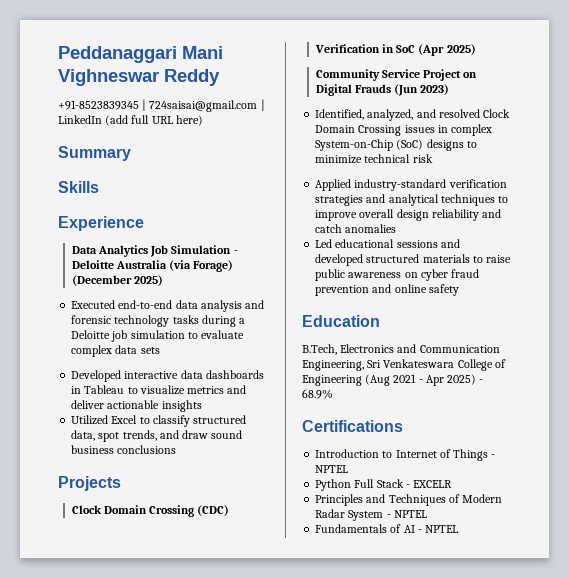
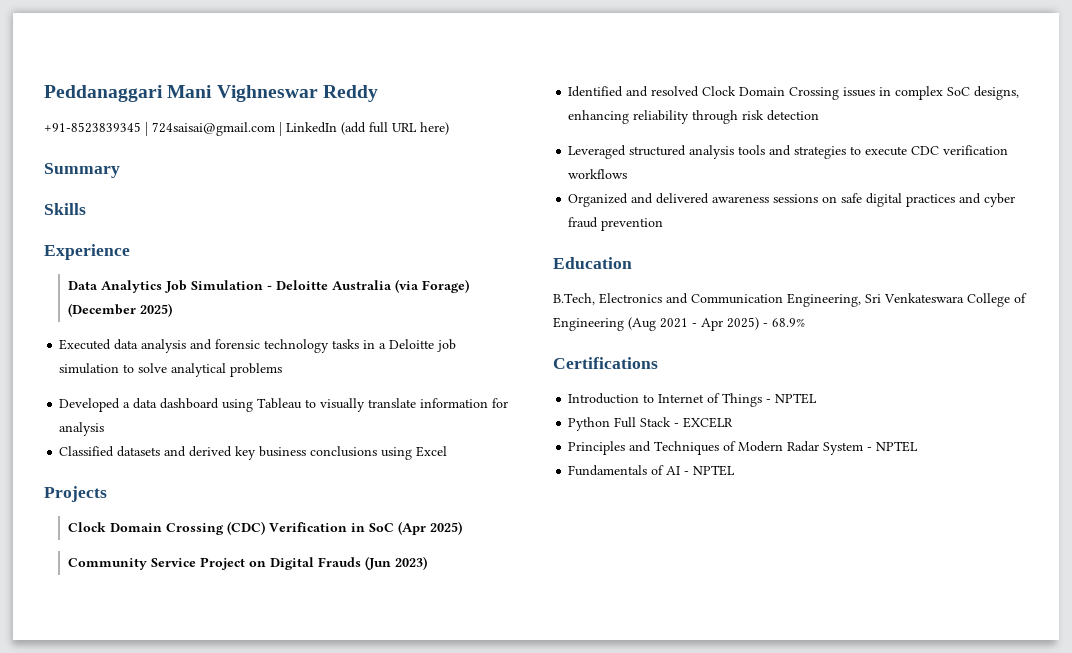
- Executed end-to-end data analysis and forensic technology tasks during a Deloitte job simulation to evaluate complex data sets
- Developed interactive data dashboards in Tableau to visualize metrics and deliver actionable insights
- Utilized Excel to classify structured data, spot trends, and draw sound business conclusions
+ Executed data analysis and forensic technology tasks in a Deloitte job simulation to solve analytical problems
+ Developed a data dashboard using Tableau to visually translate information for analysis
+ Classified datasets and derived key business conclusions using Excel
- Identified, analyzed, and resolved Clock Domain Crossing issues in complex System-on-Chip (SoC) designs to minimize technical risk
- Applied industry-standard verification strategies and analytical techniques to improve overall design reliability and catch anomalies
- Led educational sessions and developed structured materials to raise public awareness on cyber fraud prevention and online safety
+ Identified and resolved Clock Domain Crossing issues in complex SoC designs, enhancing reliability through risk detection
+ Leveraged structured analysis tools and strategies to execute CDC verification workflows
+ Organized and delivered awareness sessions on safe digital practices and cyber fraud prevention

